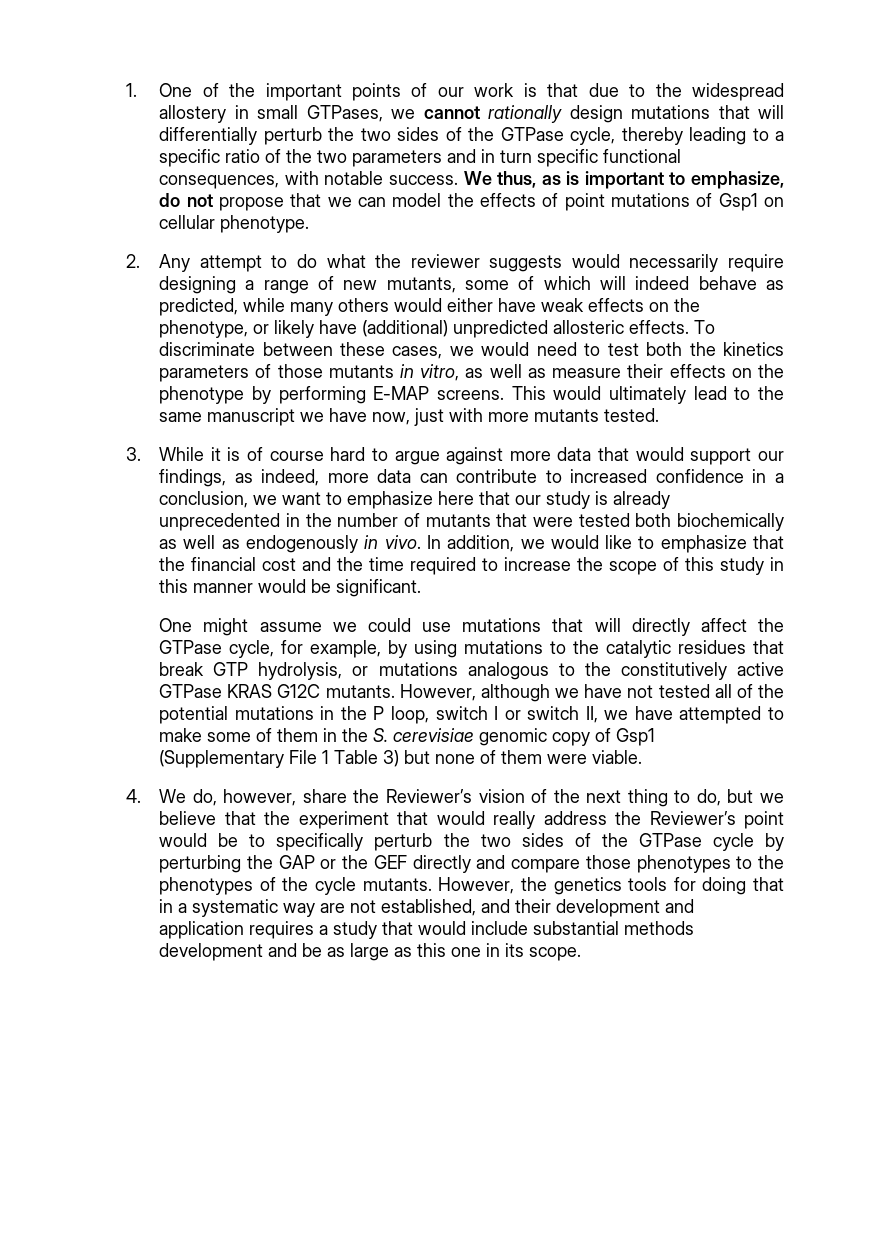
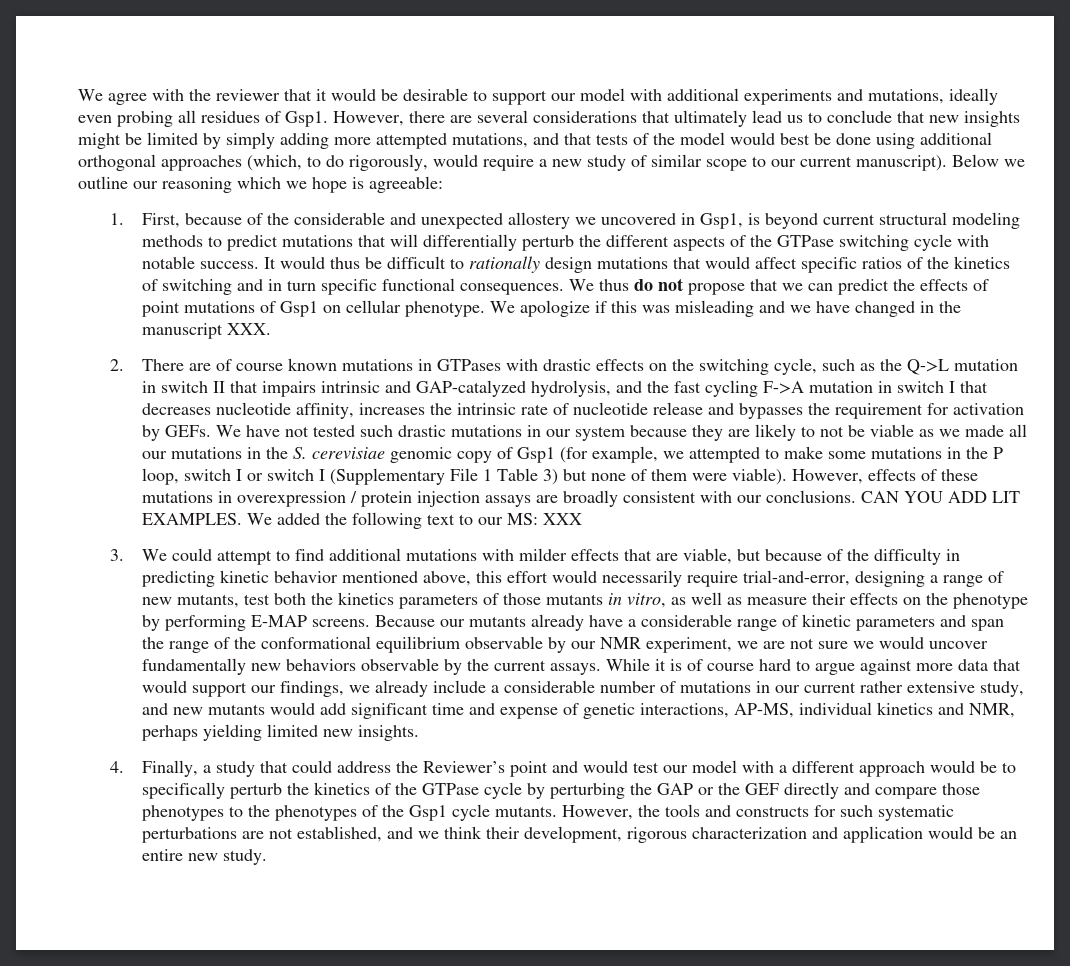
- 1. One of the important points of our work is that due to the widespread allostery in small GTPases, we cannot rationally design mutations that will differentially perturb the two sides of the GTPase cycle, thereby leading to a specific ratio of the two parameters and in turn specific functional consequences, with notable success. We thus, as is important to emphasize, do not propose that we can model the effects of point mutations of Gsp1 on cellular phenotype.
- 2. Any attempt to do what the reviewer suggests would necessarily require designing a range of new mutants, some of which will indeed behave as predicted, while many others would either have weak effects on the phenotype, or likely have (additional) unpredicted allosteric effects. To discriminate between these cases, we would need to test both the kinetics parameters of those mutants in vitro, as well as measure their effects on the phenotype by performing E-MAP screens.
+ We agree with the reviewer that it would be desirable to support our model with additional experiments and mutations, ideally even probing all residues of Gsp1. However, there are several considerations that ultimately lead us to conclude that new insights might be limited by simply adding more attempted mutations, and that tests of the model would best be done using additional orthogonal approaches (which, to do rigorously, would require a new study of similar scope to our current manuscript). Below we outline our reasoning which we hope is agreeable:
+ 1. First, because of the considerable and unexpected allostery we uncovered in Gsp1, is beyond current structural modeling methods to predict mutations that will differentially perturb the different aspects of the GTPase switching cycle with notable success. It would thus be difficult to rationally design mutations that would affect specific ratios of the kinetics of switching and in turn specific functional consequences. We thus do not propose that we can predict the effects of point mutations of Gsp1 on cellular phenotype. We apologize if this was misleading and we have changed in the manuscript XXX.
+ 2. There are of course known mutations in GTPases with drastic effects on the switching cycle, such as the Q->L mutation in switch II that impairs intrinsic and GAP-catalyzed hydrolysis, and the fast cycling F->A mutation in switch I that decreases nucleotide affinity, increases the intrinsic rate of nucleotide release and bypasses the requirement for activation by GEFs. We have not tested such drastic mutations in our system because they are likely to not be viable as we made all our mutations in the S. cerevisiae genomic copy of Gsp1 (for example, we attempted to make some mutations in the P loop, switch I or switch I (Supplementary File 1 Table 3) but none of them were viable). However, effects of these mutations in overexpression / protein injection assays are broadly consistent with our conclusions. CAN YOU ADD LIT EXAMPLES. We added the following text to our MS: XXX
+ 3. We could attempt to find additional mutations with milder effects that are viable, but because of the difficulty in predicting kinetic behavior mentioned above, this effort would necessarily require trial-and-error, designing a range of new mutants, test both the kinetics parameters of those mutants in vitro, as well as measure their effects on the phenotype by performing E-MAP screens.
- This would ultimately lead to the same manuscript we have now, just with more mutants tested.
- 3. While it is of course hard to argue against more data that would support our findings, as indeed, more data can contribute to increased confidence in a conclusion, we want to emphasize here that our study is already unprecedented in the number of mutants that were tested both biochemically as well as endogenously in vivo. In addition, we would like to emphasize that the financial cost and the time required to increase the scope of this study in this manner would be significant.
- One might assume we could use mutations that will directly affect the GTPase cycle, for example, by using mutations to the catalytic residues that break GTP hydrolysis, or mutations analogous to the constitutively active GTPase KRAS G12C mutants. However, although we have not tested all of the potential mutations in the P loop, switch I or switch II, we have attempted to make some of them in the S. cerevisiae genomic copy of Gsp1 (Supplementary File 1 Table 3) but none of them were viable.
- 4. We do, however, share the Reviewer’s vision of the next thing to do, but we believe that the experiment that would really address the Reviewer’s point would be to specifically perturb the two sides of the GTPase cycle by perturbing the GAP or the GEF directly and compare those phenotypes to the phenotypes of the cycle mutants.
+ Because our mutants already have a considerable range of kinetic parameters and span the range of the conformational equilibrium observable by our NMR experiment, we are not sure we would uncover fundamentally new behaviors observable by the current assays. While it is of course hard to argue against more data that would support our findings, we already include a considerable number of mutations in our current rather extensive study, and new mutants would add significant time and expense of genetic interactions, AP-MS, individual kinetics and NMR, perhaps yielding limited new insights.
+ 4. Finally, a study that could address the Reviewer’s point and would test our model with a different approach would be to specifically perturb the kinetics of the GTPase cycle by perturbing the GAP or the GEF directly and compare those phenotypes to the phenotypes of the Gsp1 cycle mutants.
- However, the genetics tools for doing that in a systematic way are not established, and their development and application requires a study that would include substantial methods development and be as large as this one in its scope.
+ However, the tools and constructs for such systematic perturbations are not established, and we think their development, rigorous characterization and application would be an entire new study.

